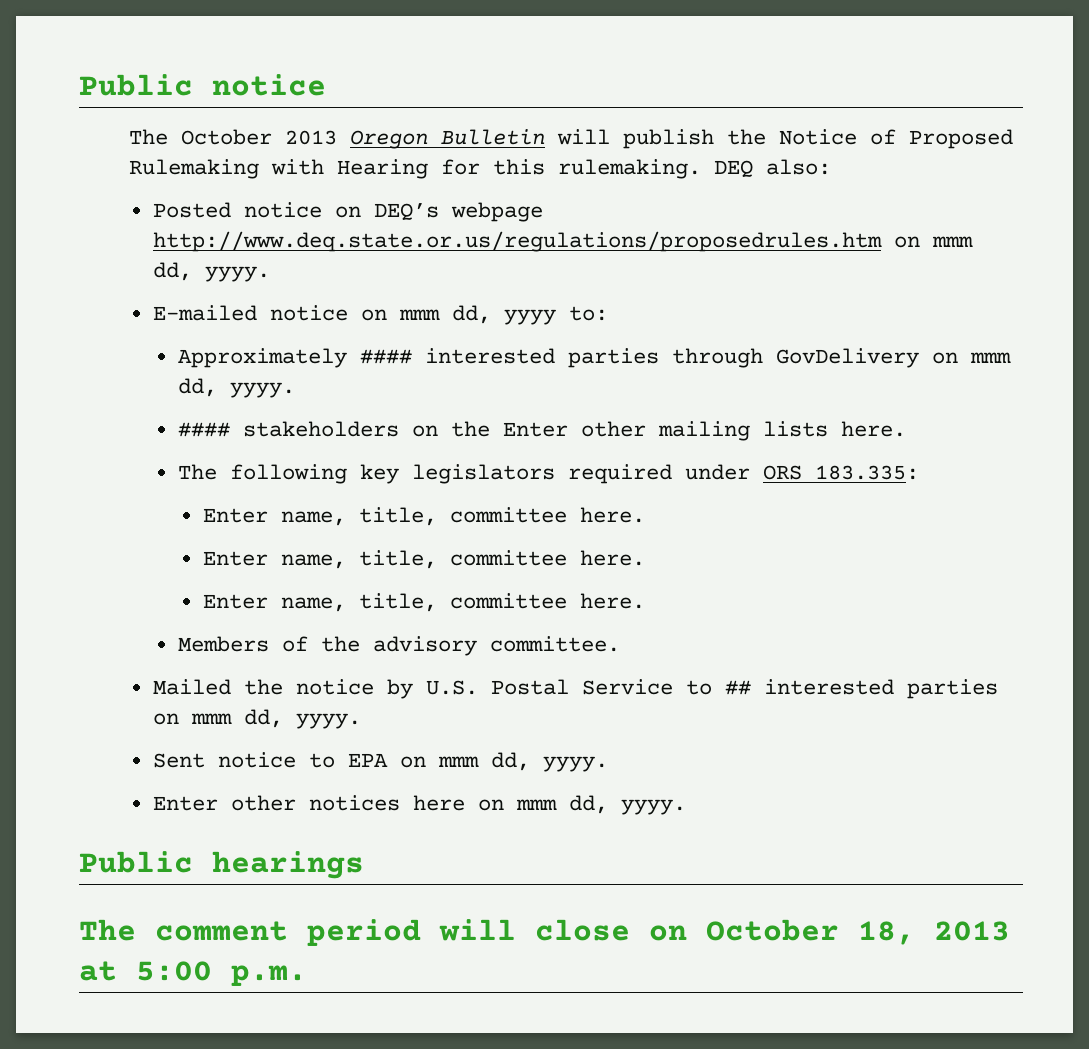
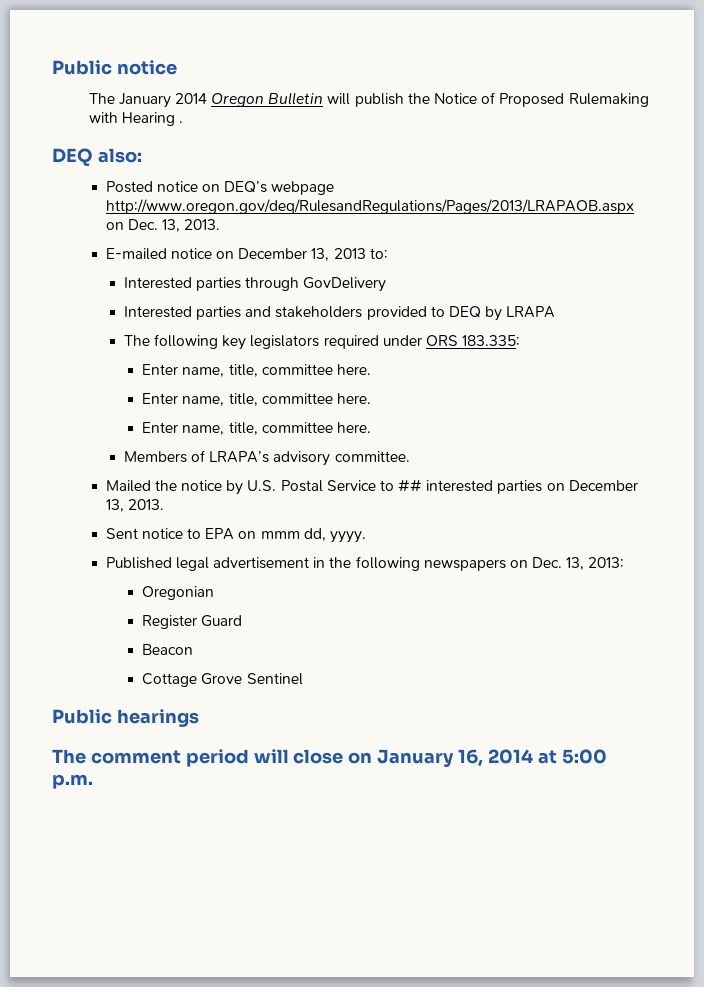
- The October 2013 Oregon Bulletin will publish the Notice of Proposed Rulemaking with Hearing for this rulemaking. DEQ also:
+ The January 2014 Oregon Bulletin will publish the Notice of Proposed Rulemaking with Hearing .
+ DEQ also:
- Posted notice on DEQ’s webpage http://www.deq.state.or.us/regulations/proposedrules.htm on mmm dd, yyyy.
- E-mailed notice on mmm dd, yyyy to:
- Approximately #### interested parties through GovDelivery on mmm dd, yyyy.
- #### stakeholders on the Enter other mailing lists here.
+ Posted notice on DEQ’s webpage http://www.oregon.gov/deq/RulesandRegulations/Pages/2013/LRAPAOB.aspx on Dec. 13, 2013.
+ E-mailed notice on December 13, 2013 to:
+ Interested parties through GovDelivery
+ Interested parties and stakeholders provided to DEQ by LRAPA
- Members of the advisory committee.
+ Members of LRAPA’s advisory committee.
- Mailed the notice by U.S. Postal Service to ## interested parties on mmm dd, yyyy.
+ Mailed the notice by U.S. Postal Service to ## interested parties on December 13, 2013.
- Enter other notices here on mmm dd, yyyy.
+ Published legal advertisement in the following newspapers on Dec. 13, 2013:
+ Oregonian
+ Register Guard
+ Beacon
+ Cottage Grove Sentinel
- The comment period will close on October 18, 2013 at 5:00 p.m.
+ The comment period will close on January 16, 2014 at 5:00 p.m.

